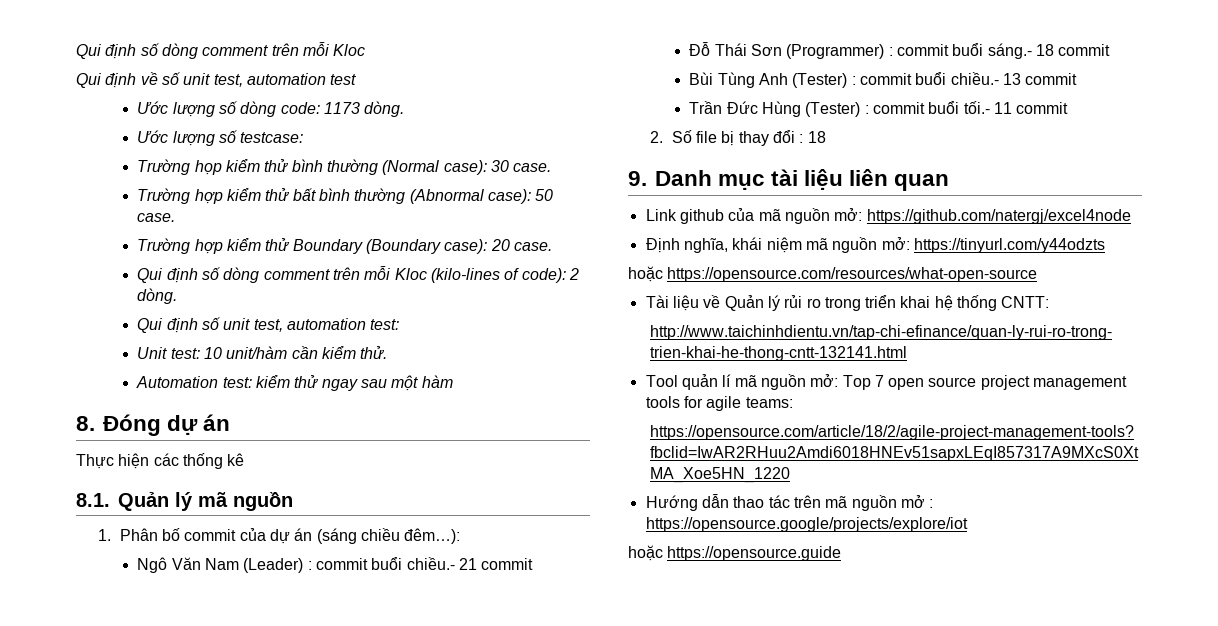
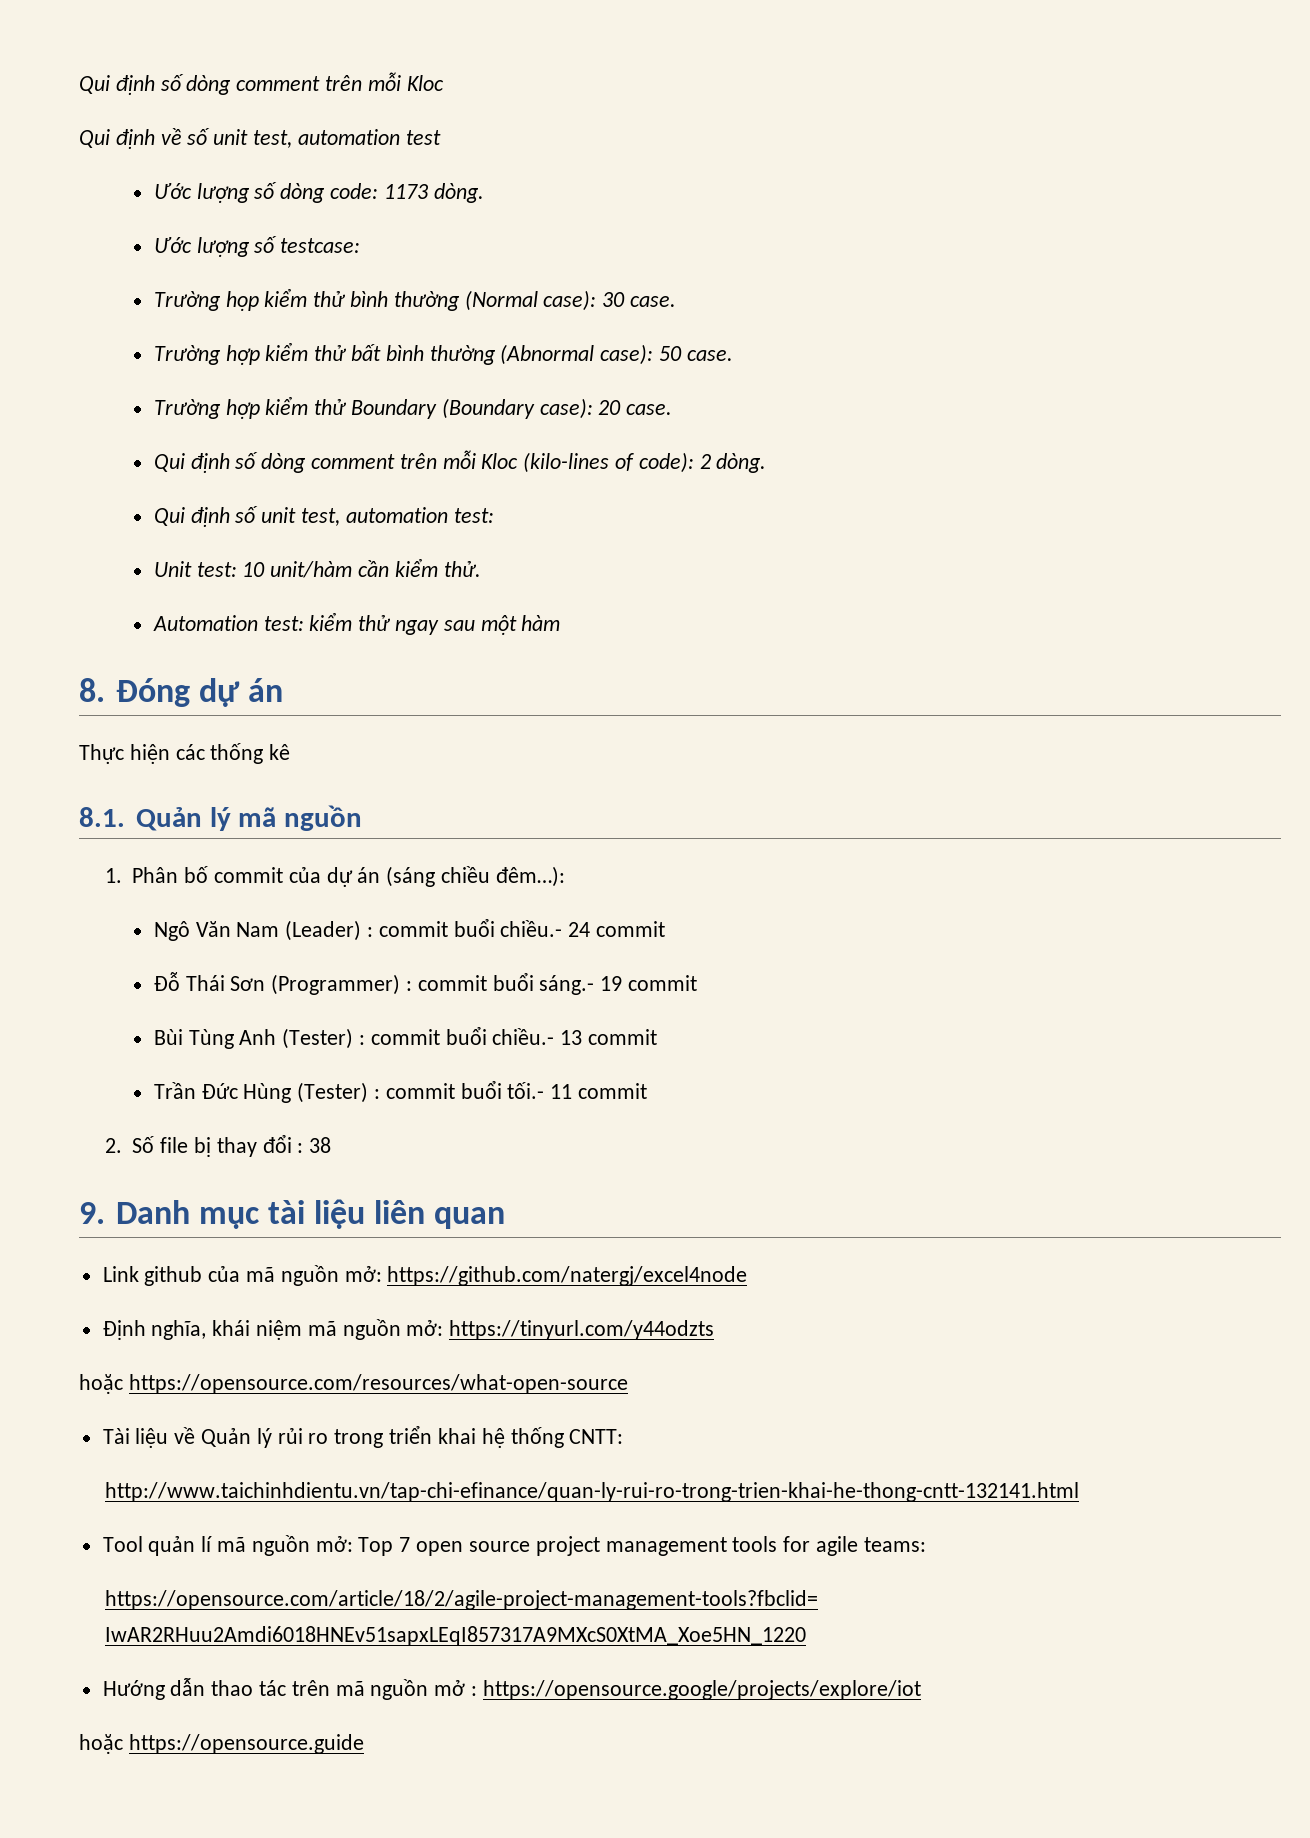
- Ngô Văn Nam (Leader) : commit buổi chiều.- 21 commit
+ Ngô Văn Nam (Leader) : commit buổi chiều.- 24 commit
- Đỗ Thái Sơn (Programmer) : commit buổi sáng.- 18 commit
+ Đỗ Thái Sơn (Programmer) : commit buổi sáng.- 19 commit
- 2. Số file bị thay đổi : 18
+ 2. Số file bị thay đổi : 38

